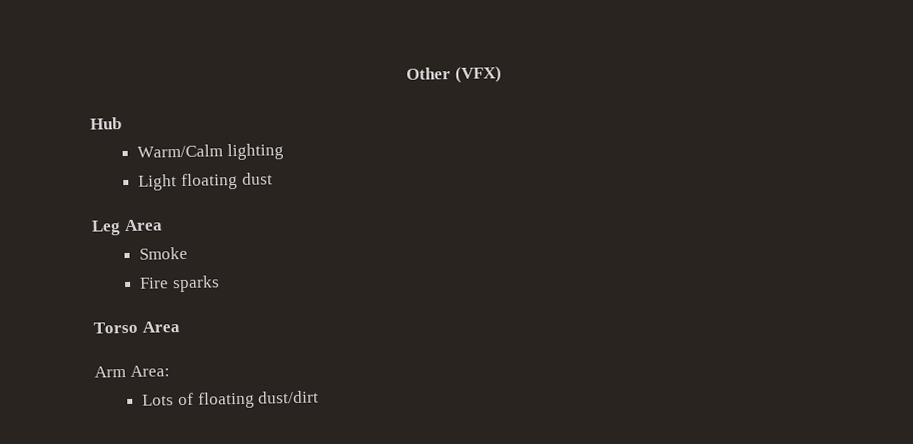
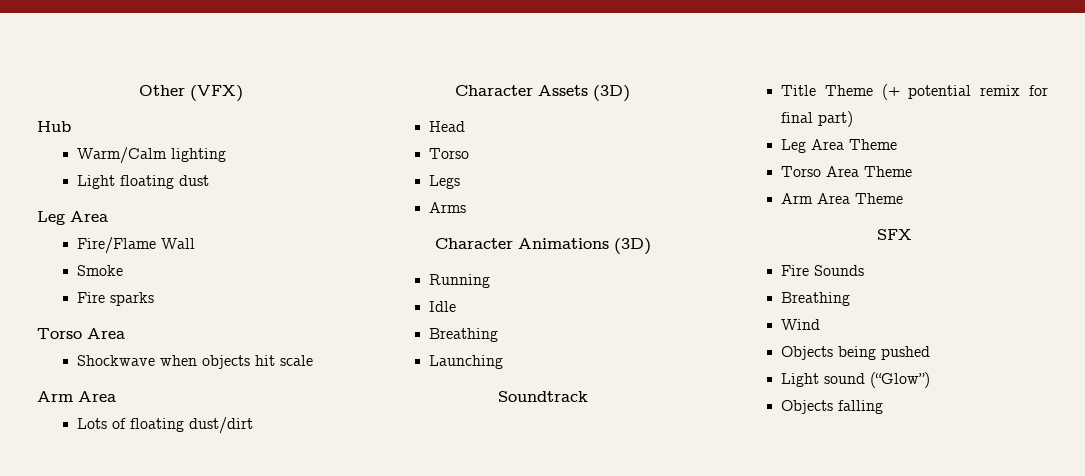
+ Fire/Flame Wall
- Arm Area:
+ Shockwave when objects hit scale
+ Arm Area
+ Character Assets (3D)
+ Head
+ Torso
+ Legs
+ Arms
+ Character Animations (3D)
+ Running
+ Idle
+ Breathing
+ Launching
+ Soundtrack
+ Title Theme (+ potential remix for final part)
+ Leg Area Theme
+ Torso Area Theme
+ Arm Area Theme
+ SFX
+ Fire Sounds
+ Breathing
+ Wind
+ Objects being pushed
+ Light sound (“Glow”)
+ Objects falling

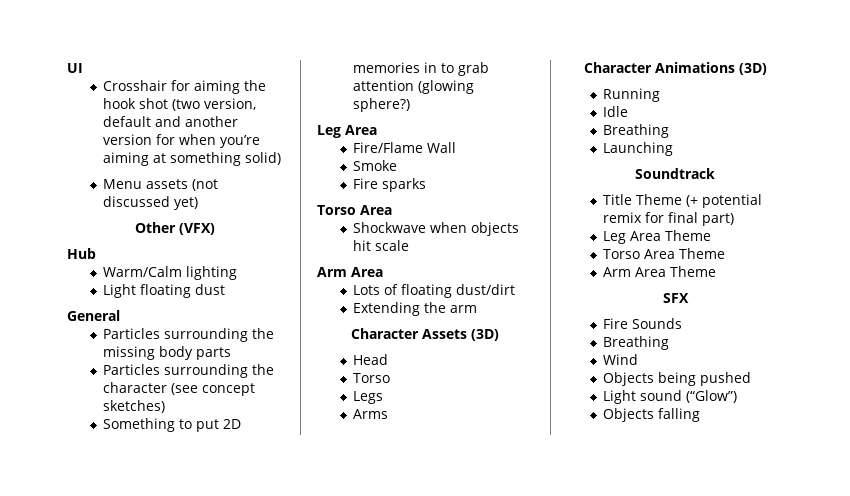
+ UI
+ Crosshair for aiming the hook shot (two version, default and another version for when you’re aiming at something solid)
+ Menu assets (not discussed yet)
+ General
+ Particles surrounding the missing body parts
+ Particles surrounding the character (see concept sketches)
+ Something to put 2D memories in to grab attention (glowing sphere?)
+ Extending the arm

